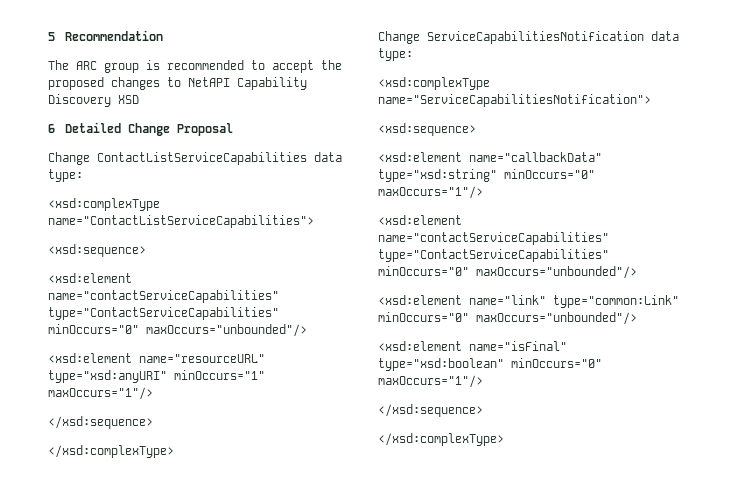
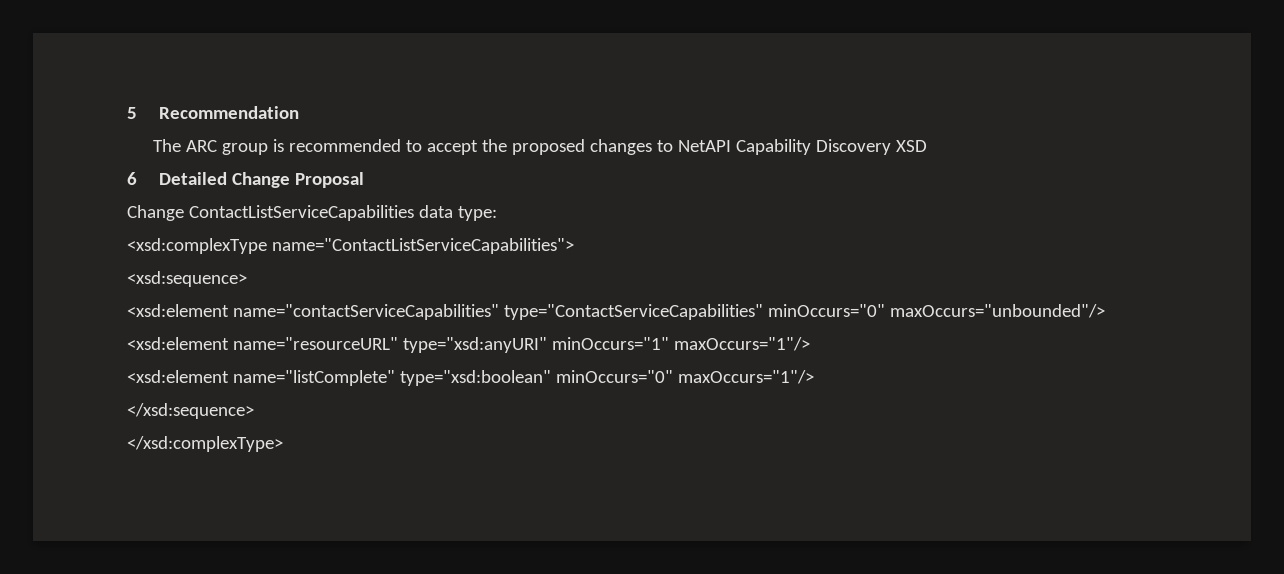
  <xsd:element name="resourceURL" type="xsd:anyURI" minOccurs="1" maxOccurs="1"/>
- </xsd:sequence>
- </xsd:complexType>
- Change ServiceCapabilitiesNotification data type:
- <xsd:complexType name="ServiceCapabilitiesNotification">
- <xsd:sequence>
- <xsd:element name="callbackData" type="xsd:string" minOccurs="0" maxOccurs="1"/>
- <xsd:element name="contactServiceCapabilities" type="ContactServiceCapabilities" minOccurs="0" maxOccurs="unbounded"/>
- <xsd:element name="link" type="common:Link" minOccurs="0" maxOccurs="unbounded"/>
- <xsd:element name="isFinal" type="xsd:boolean" minOccurs="0" maxOccurs="1"/>
+ <xsd:element name="listComplete" type="xsd:boolean" minOccurs="0" maxOccurs="1"/>

